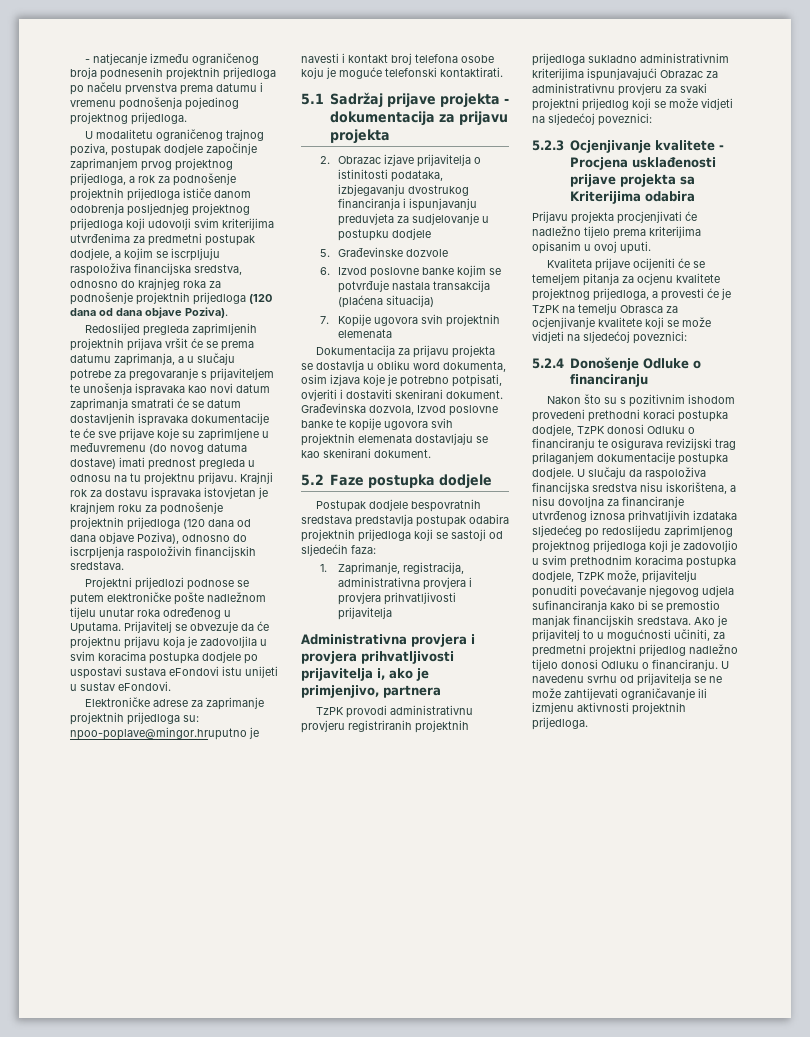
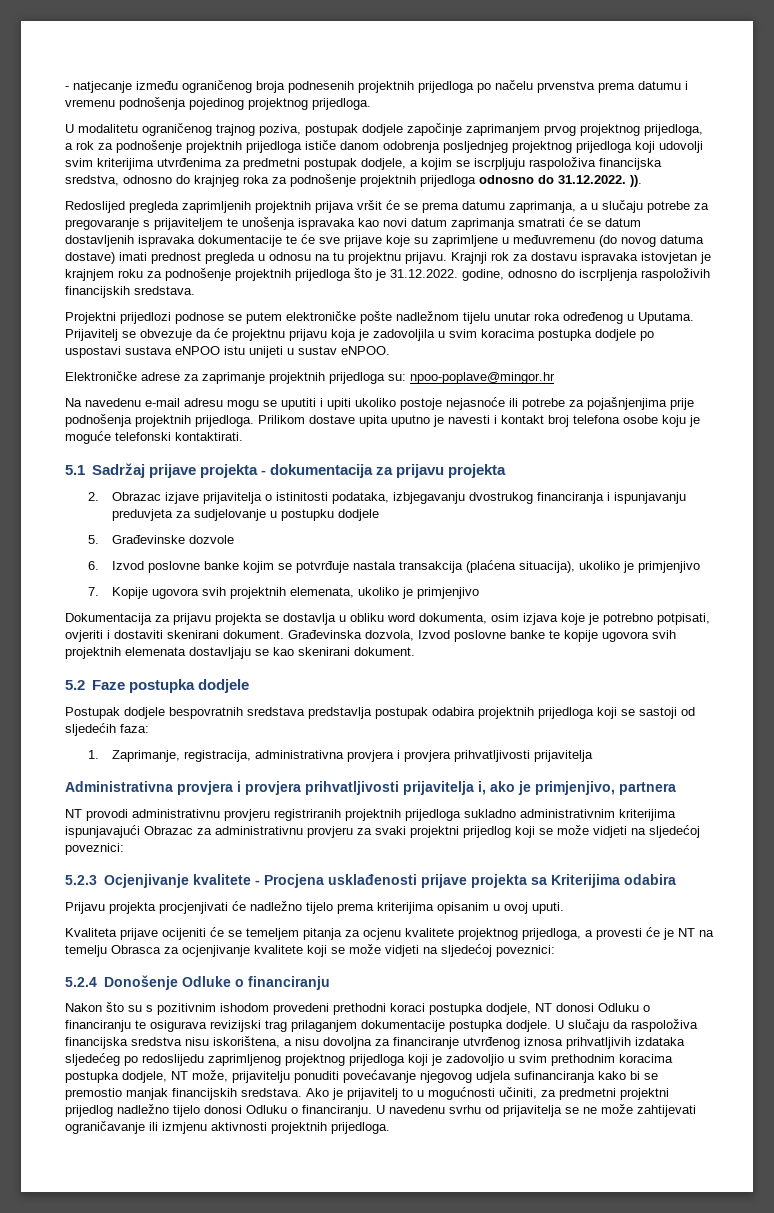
- U modalitetu ograničenog trajnog poziva, postupak dodjele započinje zaprimanjem prvog projektnog prijedloga, a rok za podnošenje projektnih prijedloga ističe danom odobrenja posljednjeg projektnog prijedloga koji udovolji svim kriterijima utvrđenima za predmetni postupak dodjele, a kojim se iscrpljuju raspoloživa financijska sredstva, odnosno do krajnjeg roka za podnošenje projektnih prijedloga (120 dana od dana objave Poziva).
+ U modalitetu ograničenog trajnog poziva, postupak dodjele započinje zaprimanjem prvog projektnog prijedloga, a rok za podnošenje projektnih prijedloga ističe danom odobrenja posljednjeg projektnog prijedloga koji udovolji svim kriterijima utvrđenima za predmetni postupak dodjele, a kojim se iscrpljuju raspoloživa financijska sredstva, odnosno do krajnjeg roka za podnošenje projektnih prijedloga odnosno do 31.12.2022. )).
- Krajnji rok za dostavu ispravaka istovjetan je krajnjem roku za podnošenje projektnih prijedloga (120 dana od dana objave Poziva), odnosno do iscrpljenja raspoloživih financijskih sredstava.
+ Krajnji rok za dostavu ispravaka istovjetan je krajnjem roku za podnošenje projektnih prijedloga što je 31.12.2022. godine, odnosno do iscrpljenja raspoloživih financijskih sredstava.
- Prijavitelj se obvezuje da će projektnu prijavu koja je zadovoljila u svim koracima postupka dodjele po uspostavi sustava eFondovi istu unijeti u sustav eFondovi.
+ Prijavitelj se obvezuje da će projektnu prijavu koja je zadovoljila u svim koracima postupka dodjele po uspostavi sustava eNPOO istu unijeti u sustav eNPOO.
- Elektroničke adrese za zaprimanje projektnih prijedloga su: npoo-poplave@mingor.hruputno je navesti i kontakt broj telefona osobe koju je moguće telefonski kontaktirati.
+ Elektroničke adrese za zaprimanje projektnih prijedloga su: npoo-poplave@mingor.hr
+ Na navedenu e-mail adresu mogu se uputiti i upiti ukoliko postoje nejasnoće ili potrebe za pojašnjenjima prije podnošenja projektnih prijedloga. Prilikom dostave upita uputno je navesti i kontakt broj telefona osobe koju je moguće telefonski kontaktirati.
- 6. Izvod poslovne banke kojim se potvrđuje nastala transakcija (plaćena situacija)
+ 6. Izvod poslovne banke kojim se potvrđuje nastala transakcija (plaćena situacija), ukoliko je primjenjivo
- 7. Kopije ugovora svih projektnih elemenata
+ 7. Kopije ugovora svih projektnih elemenata, ukoliko je primjenjivo
- TzPK provodi administrativnu provjeru registriranih projektnih prijedloga sukladno administrativnim kriterijima ispunjavajući Obrazac za administrativnu provjeru za svaki projektni prijedlog koji se može vidjeti na sljedećoj poveznici:
+ NT provodi administrativnu provjeru registriranih projektnih prijedloga sukladno administrativnim kriterijima ispunjavajući Obrazac za administrativnu provjeru za svaki projektni prijedlog koji se može vidjeti na sljedećoj poveznici:
- Kvaliteta prijave ocijeniti će se temeljem pitanja za ocjenu kvalitete projektnog prijedloga, a provesti će je TzPK na temelju Obrasca za ocjenjivanje kvalitete koji se može vidjeti na sljedećoj poveznici:
+ Kvaliteta prijave ocijeniti će se temeljem pitanja za ocjenu kvalitete projektnog prijedloga, a provesti će je NT na temelju Obrasca za ocjenjivanje kvalitete koji se može vidjeti na sljedećoj poveznici:
- Nakon što su s pozitivnim ishodom provedeni prethodni koraci postupka dodjele, TzPK donosi Odluku o financiranju te osigurava revizijski trag prilaganjem dokumentacije postupka dodjele.
+ Nakon što su s pozitivnim ishodom provedeni prethodni koraci postupka dodjele, NT donosi Odluku o financiranju te osigurava revizijski trag prilaganjem dokumentacije postupka dodjele.
- U slučaju da raspoloživa financijska sredstva nisu iskorištena, a nisu dovoljna za financiranje utvrđenog iznosa prihvatljivih izdataka sljedećeg po redoslijedu zaprimljenog projektnog prijedloga koji je zadovoljio u svim prethodnim koracima postupka dodjele, TzPK može, prijavitelju ponuditi povećavanje njegovog udjela sufinanciranja kako bi se premostio manjak financijskih sredstava.
+ U slučaju da raspoloživa financijska sredstva nisu iskorištena, a nisu dovoljna za financiranje utvrđenog iznosa prihvatljivih izdataka sljedećeg po redoslijedu zaprimljenog projektnog prijedloga koji je zadovoljio u svim prethodnim koracima postupka dodjele, NT može, prijavitelju ponuditi povećavanje njegovog udjela sufinanciranja kako bi se premostio manjak financijskih sredstava.

